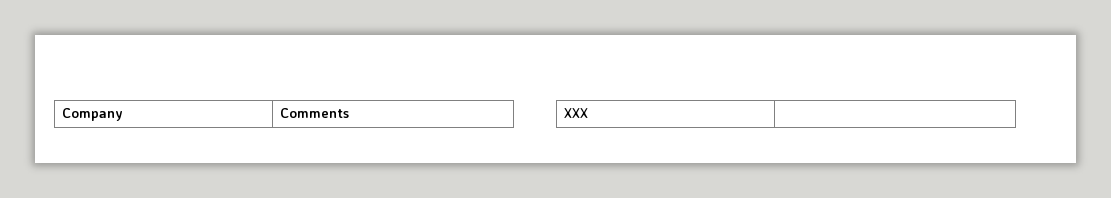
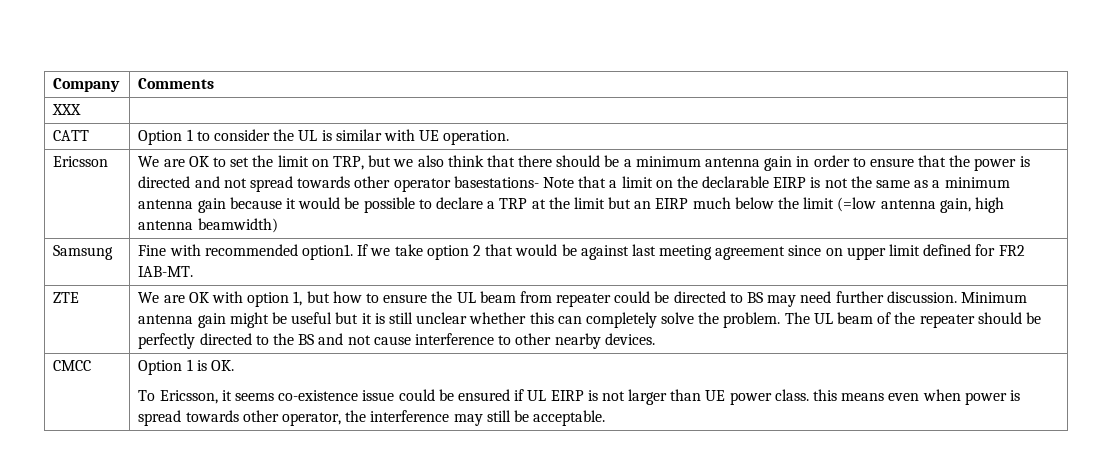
+ CATT | Option 1 to consider the UL is similar with UE operation.
+ Ericsson | We are OK to set the limit on TRP, but we also think that there should be a minimum antenna gain in order to ensure that the power is directed and not spread towards other operator basestations- Note that a limit on the declarable EIRP is not the same as a minimum antenna gain because it would be possible to declare a TRP at the limit but an EIRP much below the limit (=low antenna gain, high antenna beamwidth)
+ Samsung | Fine with recommended option1. If we take option 2 that would be against last meeting agreement since on upper limit defined for FR2 IAB-MT.
+ ZTE | We are OK with option 1, but how to ensure the UL beam from repeater could be directed to BS may need further discussion. Minimum antenna gain might be useful but it is still unclear whether this can completely solve the problem. The UL beam of the repeater should be perfectly directed to the BS and not cause interference to other nearby devices.
+ CMCC | Option 1 is OK.
+ To Ericsson, it seems co-existence issue could be ensured if UL EIRP is not larger than UE power class. this means even when power is spread towards other operator, the interference may still be acceptable.

